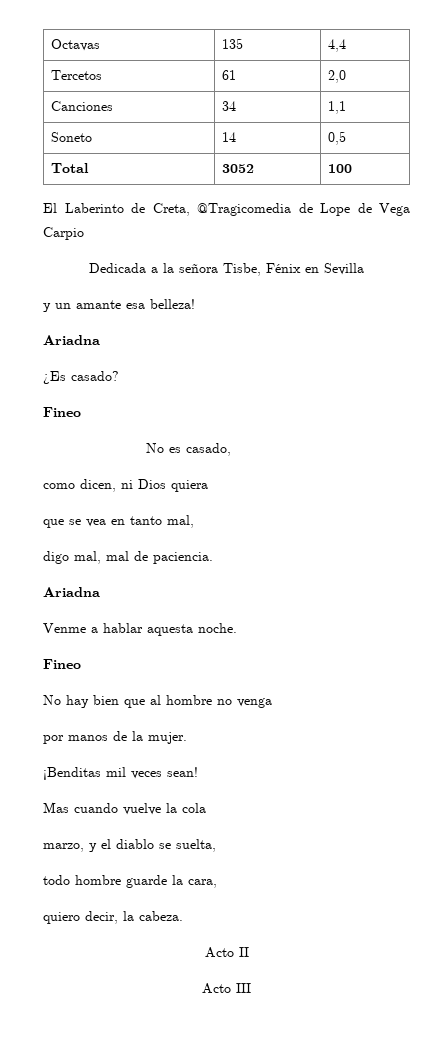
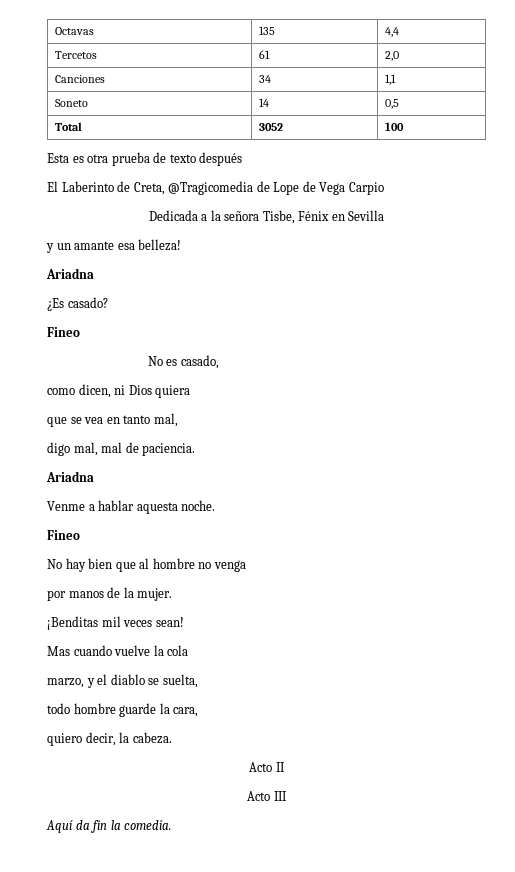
+ Esta es otra prueba de texto después
+ Aquí da fin la comedia.

